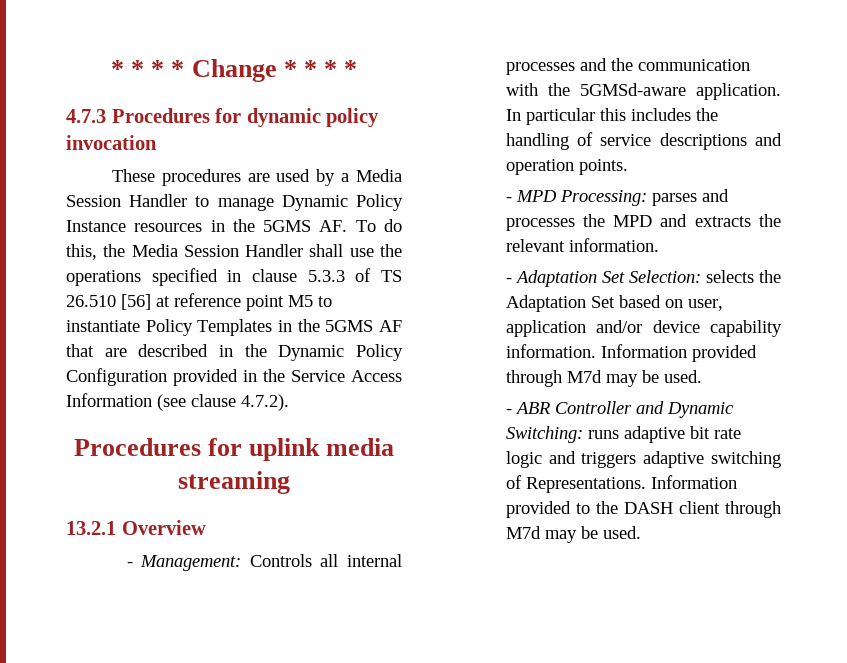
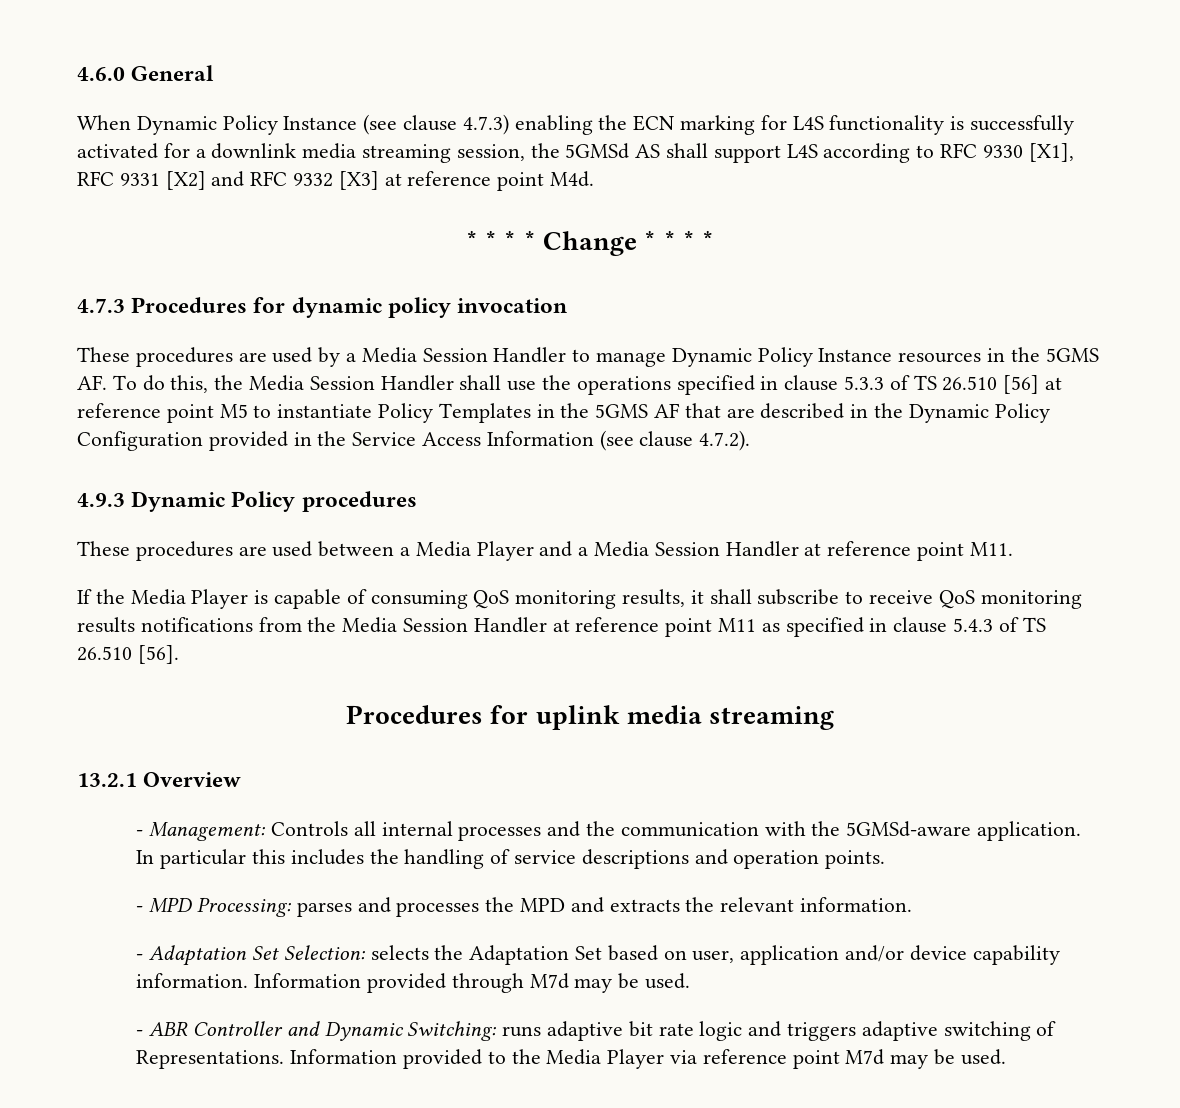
+ 4.6.0 General
+ When Dynamic Policy Instance (see clause 4.7.3) enabling the ECN marking for L4S functionality is successfully activated for a downlink media streaming session, the 5GMSd AS shall support L4S according to RFC 9330 [X1], RFC 9331 [X2] and RFC 9332 [X3] at reference point M4d.
+ 4.9.3 Dynamic Policy procedures
+ These procedures are used between a Media Player and a Media Session Handler at reference point M11.
+ If the Media Player is capable of consuming QoS monitoring results, it shall subscribe to receive QoS monitoring results notifications from the Media Session Handler at reference point M11 as specified in clause 5.4.3 of TS 26.510 [56].
- Information provided to the DASH client through M7d may be used.
+ Information provided to the Media Player via reference point M7d may be used.

